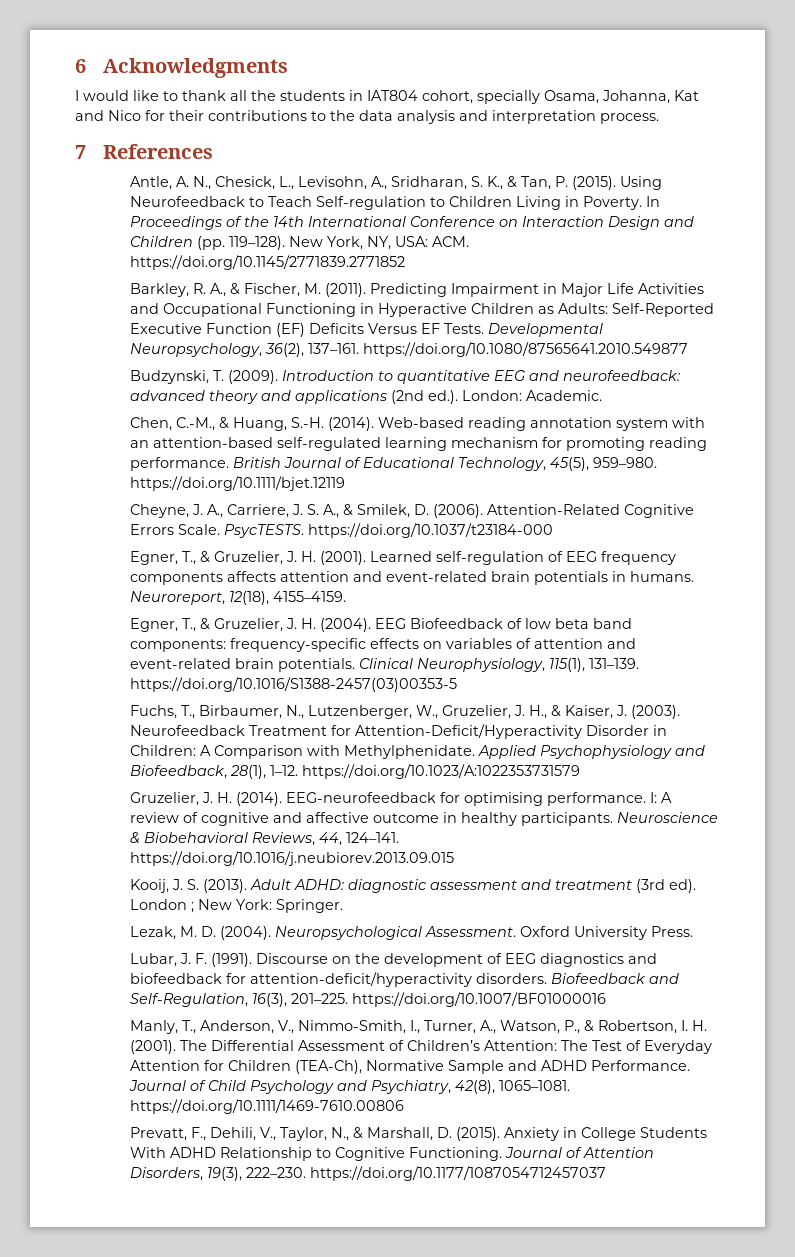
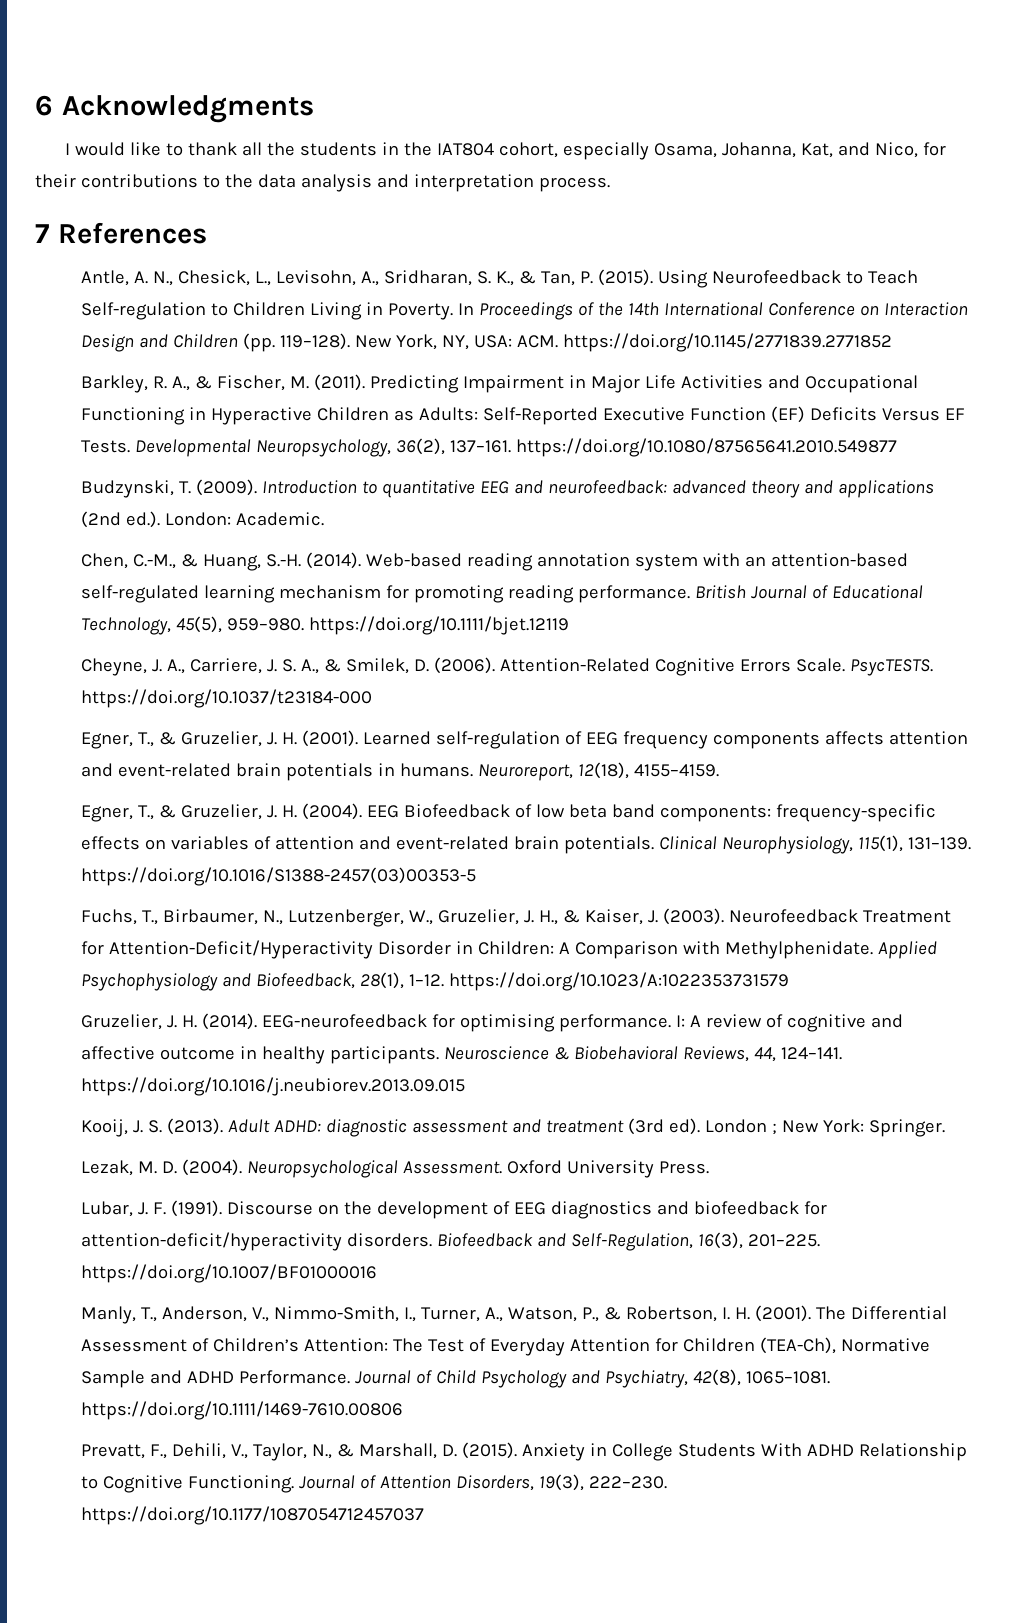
- I would like to thank all the students in IAT804 cohort, specially Osama, Johanna, Kat and Nico for their contributions to the data analysis and interpretation process.
+ I would like to thank all the students in the IAT804 cohort, especially Osama, Johanna, Kat, and Nico, for their contributions to the data analysis and interpretation process.

